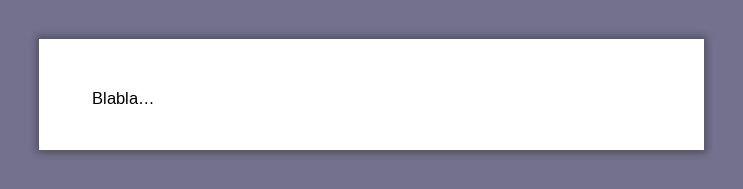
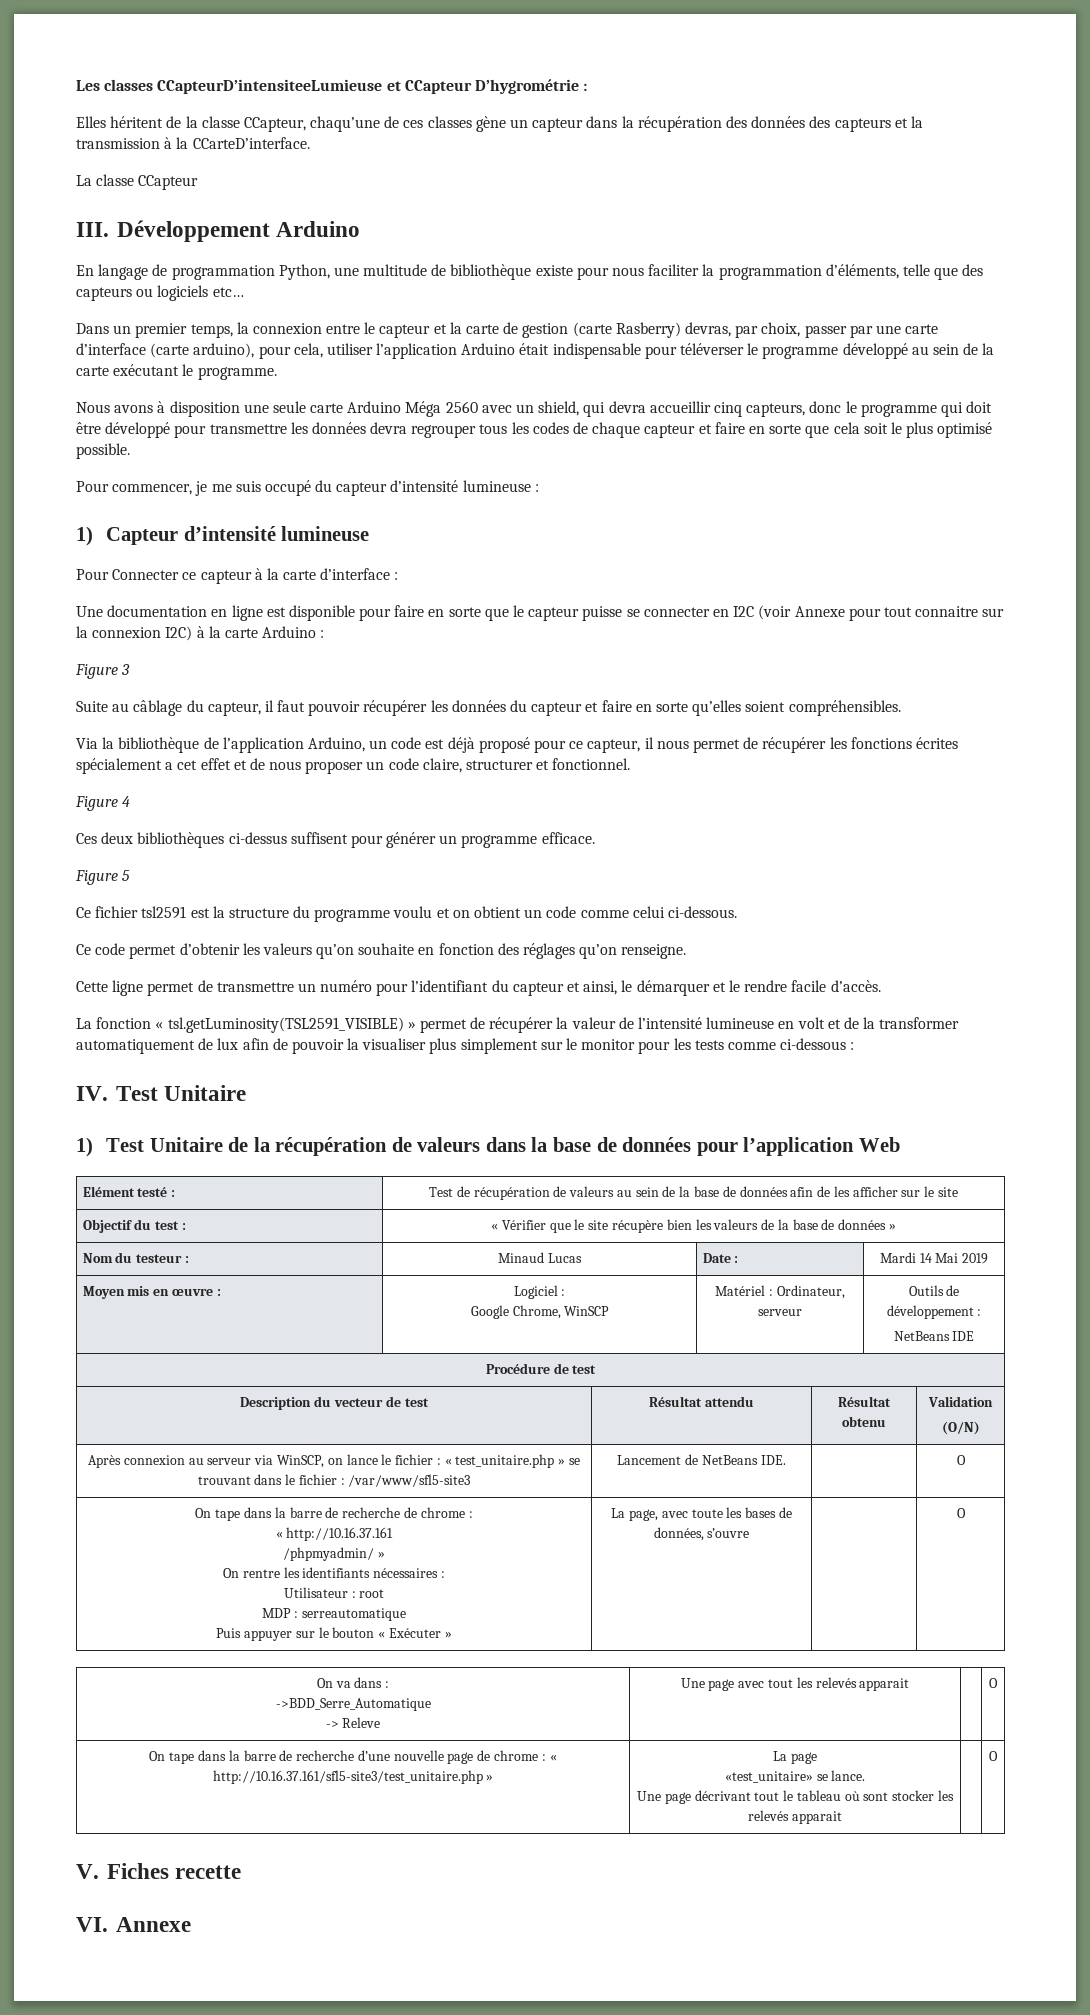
- Blabla…
+ Les classes CCapteurD’intensiteeLumieuse et CCapteur D’hygrométrie :
+ Elles héritent de la classe CCapteur, chaqu’une de ces classes gène un capteur dans la récupération des données des capteurs et la transmission à la CCarteD’interface.
+ La classe CCapteur
+ III. Développement Arduino
+ En langage de programmation Python, une multitude de bibliothèque existe pour nous faciliter la programmation d’éléments, telle que des capteurs ou logiciels etc…
+ Dans un premier temps, la connexion entre le capteur et la carte de gestion (carte Rasberry) devras, par choix, passer par une carte d’interface (carte arduino), pour cela, utiliser l’application Arduino était indispensable pour téléverser le programme développé au sein de la carte exécutant le programme.
+ Nous avons à disposition une seule carte Arduino Méga 2560 avec un shield, qui devra accueillir cinq capteurs, donc le programme qui doit être développé pour transmettre les données devra regrouper tous les codes de chaque capteur et faire en sorte que cela soit le plus optimisé possible.
+ Pour commencer, je me suis occupé du capteur d’intensité lumineuse :
+ 1) Capteur d’intensité lumineuse
+ Pour Connecter ce capteur à la carte d’interface :
+ Une documentation en ligne est disponible pour faire en sorte que le capteur puisse se connecter en I2C (voir Annexe pour tout connaitre sur la connexion I2C) à la carte Arduino :
+ Figure 3
+ Suite au câblage du capteur, il faut pouvoir récupérer les données du capteur et faire en sorte qu’elles soient compréhensibles.
+ Via la bibliothèque de l’application Arduino, un code est déjà proposé pour ce capteur, il nous permet de récupérer les fonctions écrites spécialement a cet effet et de nous proposer un code claire, structurer et fonctionnel.
+ Figure 4
+ Ces deux bibliothèques ci-dessus suffisent pour générer un programme efficace.
+ Figure 5
+ Ce fichier tsl2591 est la structure du programme voulu et on obtient un code comme celui ci-dessous.
+ Ce code permet d’obtenir les valeurs qu’on souhaite en fonction des réglages qu’on renseigne.
+ Cette ligne permet de transmettre un numéro pour l’identifiant du capteur et ainsi, le démarquer et le rendre facile d’accès.
+ La fonction « tsl.getLuminosity(TSL2591_VISIBLE) » permet de récupérer la valeur de l’intensité lumineuse en volt et de la transformer automatiquement de lux afin de pouvoir la visualiser plus simplement sur le monitor pour les tests comme ci-dessous :
+ IV. Test Unitaire
+ 1) Test Unitaire de la récupération de valeurs dans la base de données pour l’application Web
+ Elément testé : | Test de récupération de valeurs au sein de la base de données afin de les afficher sur le site
+ Objectif du test : | « Vérifier que le site récupère bien les valeurs de la base de données »
+ Nom du testeur : | Minaud Lucas | Date : | Mardi 14 Mai 2019
+ Moyen mis en œuvre : | Logiciel :
+ Google Chrome, WinSCP | Matériel : Ordinateur, serveur | Outils de développement :
+ NetBeans IDE
+ Procédure de test
+ Description du vecteur de test | Résultat attendu | Résultat obtenu | Validation
+ (O/N)
+ Après connexion au serveur via WinSCP, on lance le fichier : « test_unitaire.php » se trouvant dans le fichier : /var/www/sfl5-site3 | Lancement de NetBeans IDE. | | O
+ On tape dans la barre de recherche de chrome :
+ « http://10.16.37.161
+ /phpmyadmin/ »
+ On rentre les identifiants nécessaires :
+ Utilisateur : root
+ MDP : serreautomatique
+ Puis appuyer sur le bouton « Exécuter » | La page, avec toute les bases de données, s’ouvre | | O
+ On va dans :
+ ->BDD_Serre_Automatique
+ -> Releve | Une page avec tout les relevés apparait | | O
+ On tape dans la barre de recherche d’une nouvelle page de chrome : « http://10.16.37.161/sfl5-site3/test_unitaire.php » | La page
+ «test_unitaire» se lance.
+ Une page décrivant tout le tableau où sont stocker les relevés apparait | | O
+ V. Fiches recette
+ VI. Annexe

